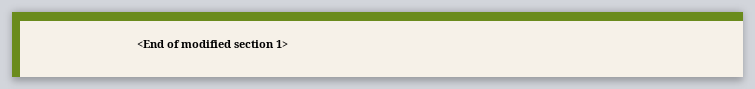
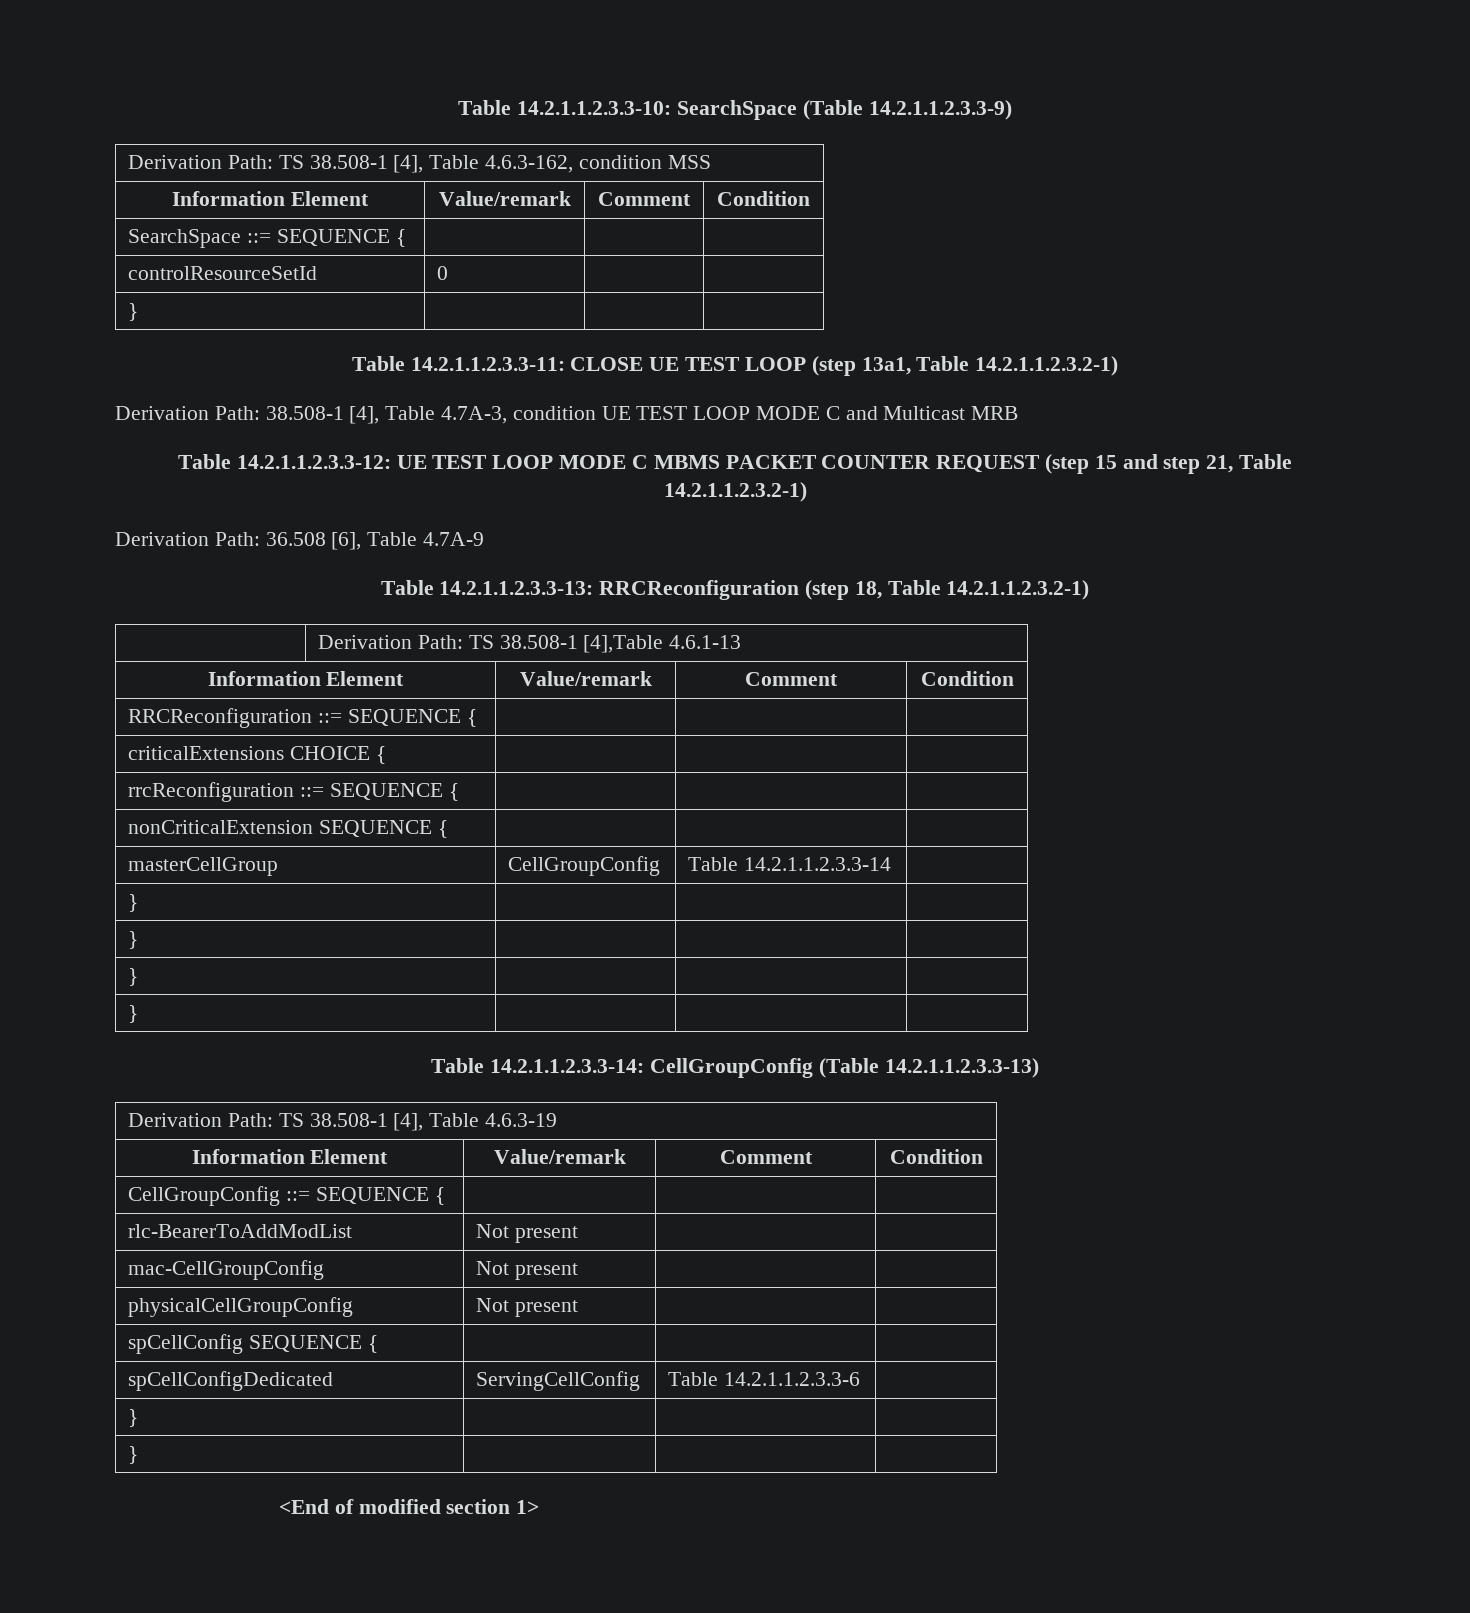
+ Table 14.2.1.1.2.3.3-10: SearchSpace (Table 14.2.1.1.2.3.3-9)
+ Derivation Path: TS 38.508-1 [4], Table 4.6.3-162, condition MSS
+ Information Element | Value/remark | Comment | Condition
+ SearchSpace ::= SEQUENCE { | | |
+ controlResourceSetId | 0 | |
+ } | | |
+ Table 14.2.1.1.2.3.3-11: CLOSE UE TEST LOOP (step 13a1, Table 14.2.1.1.2.3.2-1)
+ Derivation Path: 38.508-1 [4], Table 4.7A-3, condition UE TEST LOOP MODE C and Multicast MRB
+ Table 14.2.1.1.2.3.3-12: UE TEST LOOP MODE C MBMS PACKET COUNTER REQUEST (step 15 and step 21, Table 14.2.1.1.2.3.2-1)
+ Derivation Path: 36.508 [6], Table 4.7A-9
+ Table 14.2.1.1.2.3.3-13: RRCReconfiguration (step 18, Table 14.2.1.1.2.3.2-1)
+ | Derivation Path: TS 38.508-1 [4],Table 4.6.1-13
+ Information Element | Value/remark | Comment | Condition
+ RRCReconfiguration ::= SEQUENCE { | | |
+ criticalExtensions CHOICE { | | |
+ rrcReconfiguration ::= SEQUENCE { | | |
+ nonCriticalExtension SEQUENCE { | | |
+ masterCellGroup | CellGroupConfig | Table 14.2.1.1.2.3.3-14 |
+ } | | |
+ } | | |
+ } | | |
+ } | | |
+ Table 14.2.1.1.2.3.3-14: CellGroupConfig (Table 14.2.1.1.2.3.3-13)
+ Derivation Path: TS 38.508-1 [4], Table 4.6.3-19
+ Information Element | Value/remark | Comment | Condition
+ CellGroupConfig ::= SEQUENCE { | | |
+ rlc-BearerToAddModList | Not present | |
+ mac-CellGroupConfig | Not present | |
+ physicalCellGroupConfig | Not present | |
+ spCellConfig SEQUENCE { | | |
+ spCellConfigDedicated | ServingCellConfig | Table 14.2.1.1.2.3.3-6 |
+ } | | |
+ } | | |

